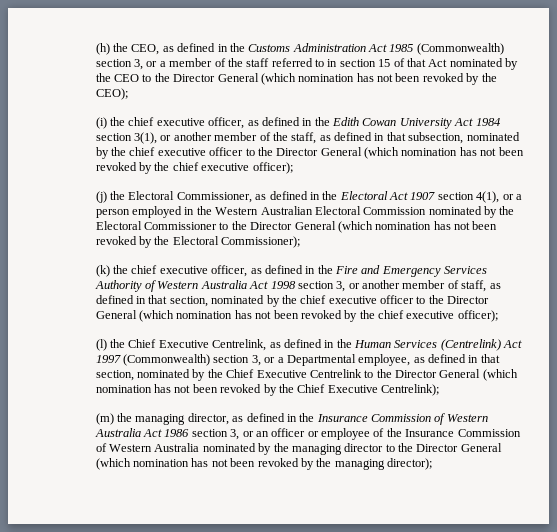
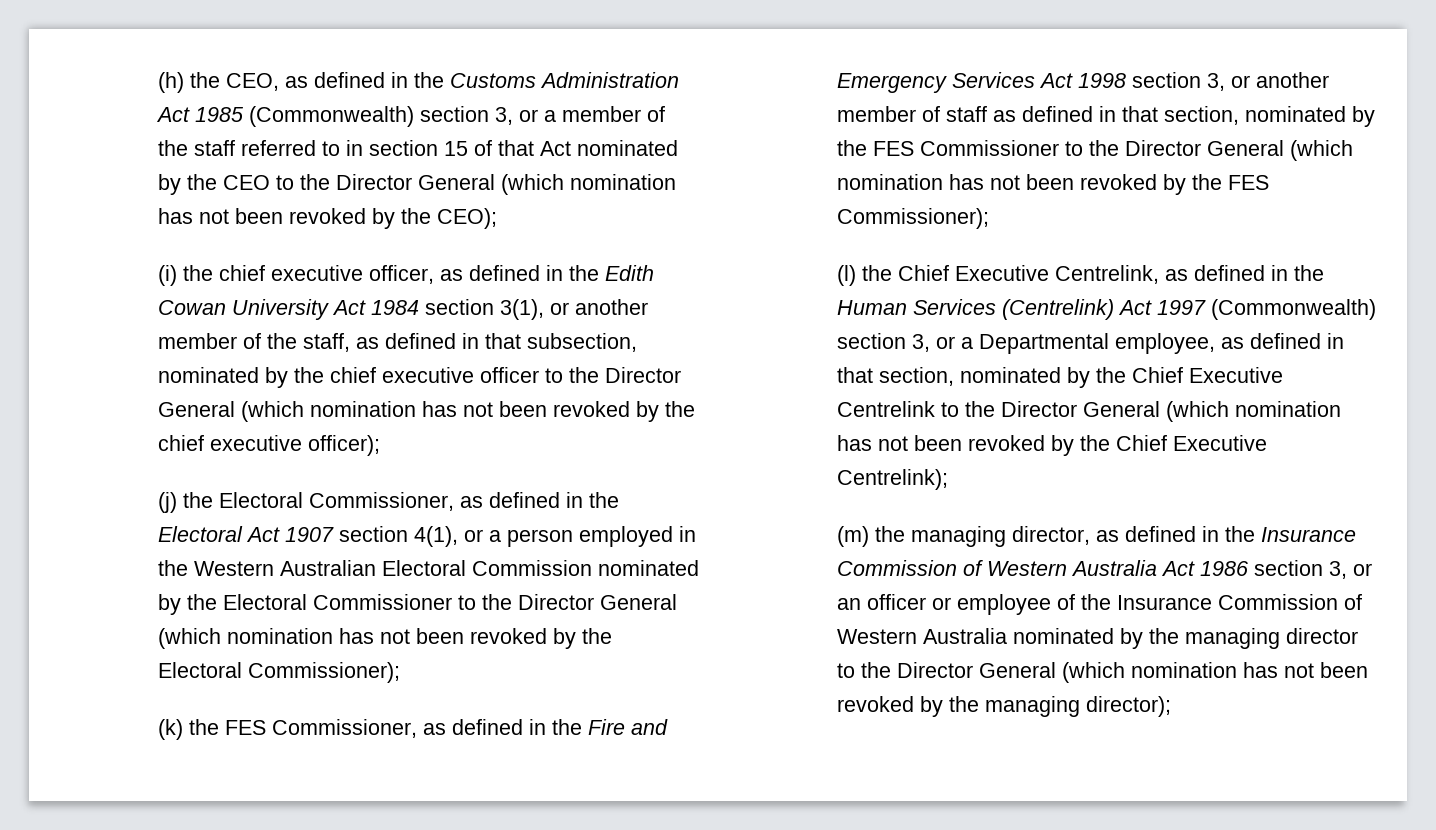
- (k) the chief executive officer, as defined in the Fire and Emergency Services Authority of Western Australia Act 1998 section 3, or another member of staff, as defined in that section, nominated by the chief executive officer to the Director General (which nomination has not been revoked by the chief executive officer);
+ (k) the FES Commissioner, as defined in the Fire and Emergency Services Act 1998 section 3, or another member of staff as defined in that section, nominated by the FES Commissioner to the Director General (which nomination has not been revoked by the FES Commissioner);

